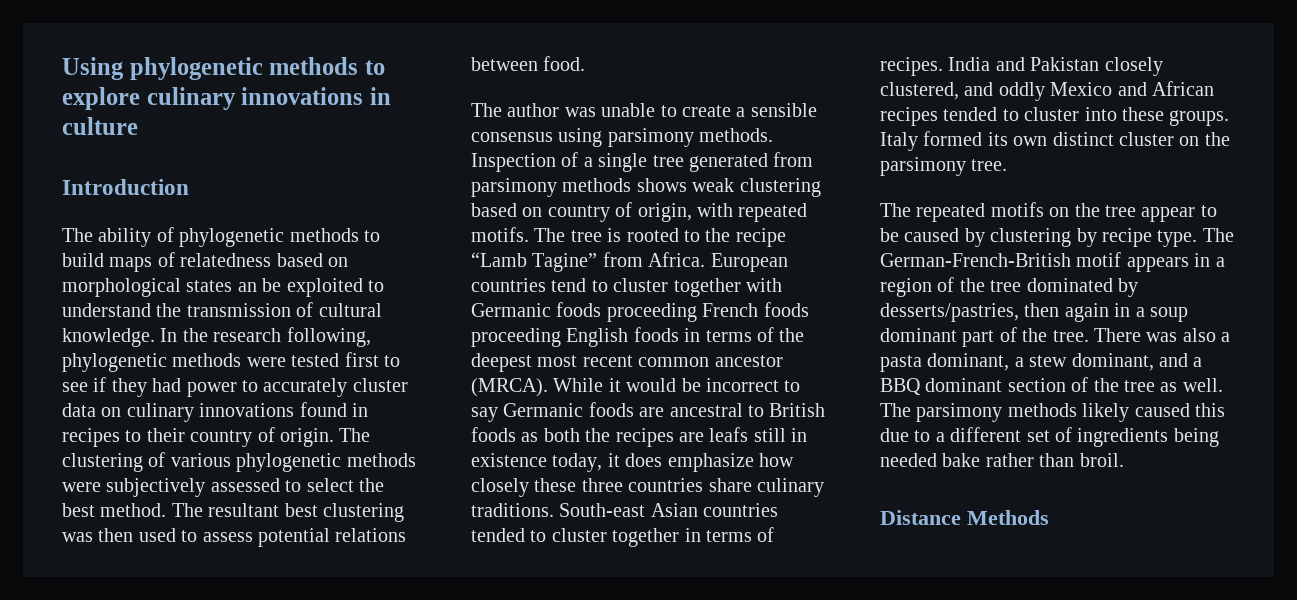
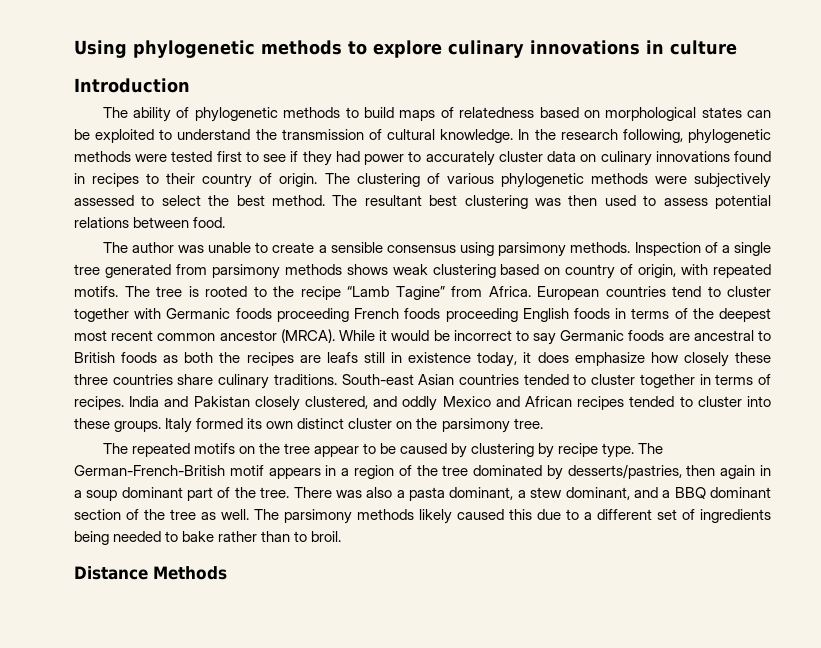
- The ability of phylogenetic methods to build maps of relatedness based on morphological states an be exploited to understand the transmission of cultural knowledge.
+ The ability of phylogenetic methods to build maps of relatedness based on morphological states can be exploited to understand the transmission of cultural knowledge.
- The parsimony methods likely caused this due to a different set of ingredients being needed bake rather than broil.
+ The parsimony methods likely caused this due to a different set of ingredients being needed to bake rather than to broil.

